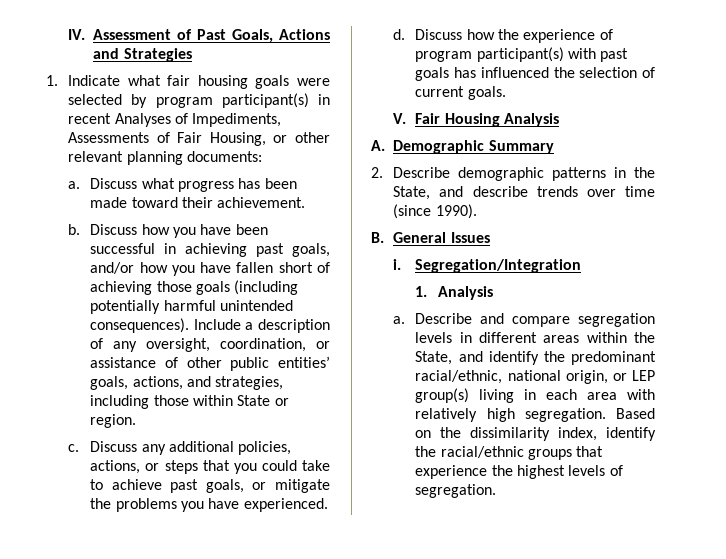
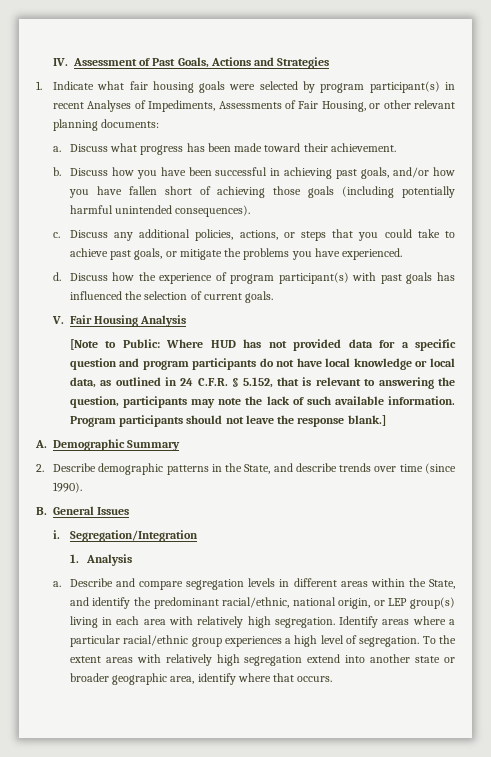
- Include a description of any oversight, coordination, or assistance of other public entities’ goals, actions, and strategies, including those within State or region.
+ [Note to Public: Where HUD has not provided data for a specific question and program participants do not have local knowledge or local data, as outlined in 24 C.F.R. § 5.152, that is relevant to answering the question, participants may note the lack of such available information. Program participants should not leave the response blank.]
- Based on the dissimilarity index, identify the racial/ethnic groups that experience the highest levels of segregation.
+ Identify areas where a particular racial/ethnic group experiences a high level of segregation. To the extent areas with relatively high segregation extend into another state or broader geographic area, identify where that occurs.

